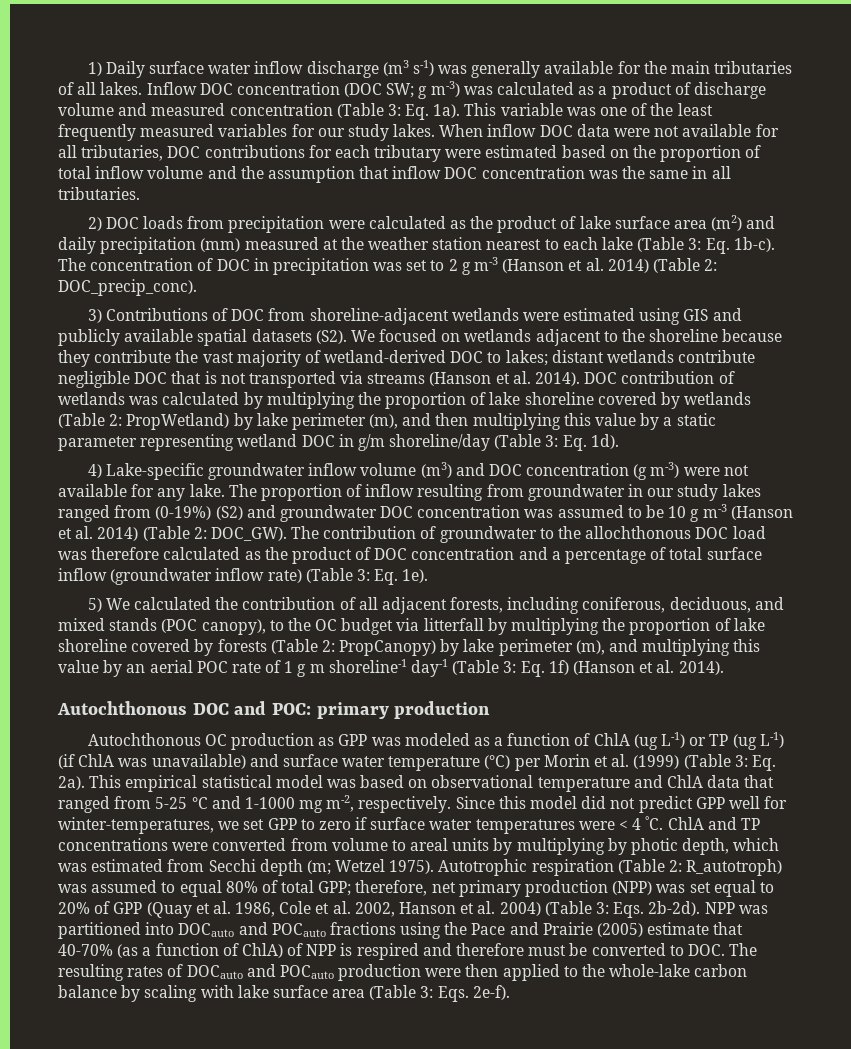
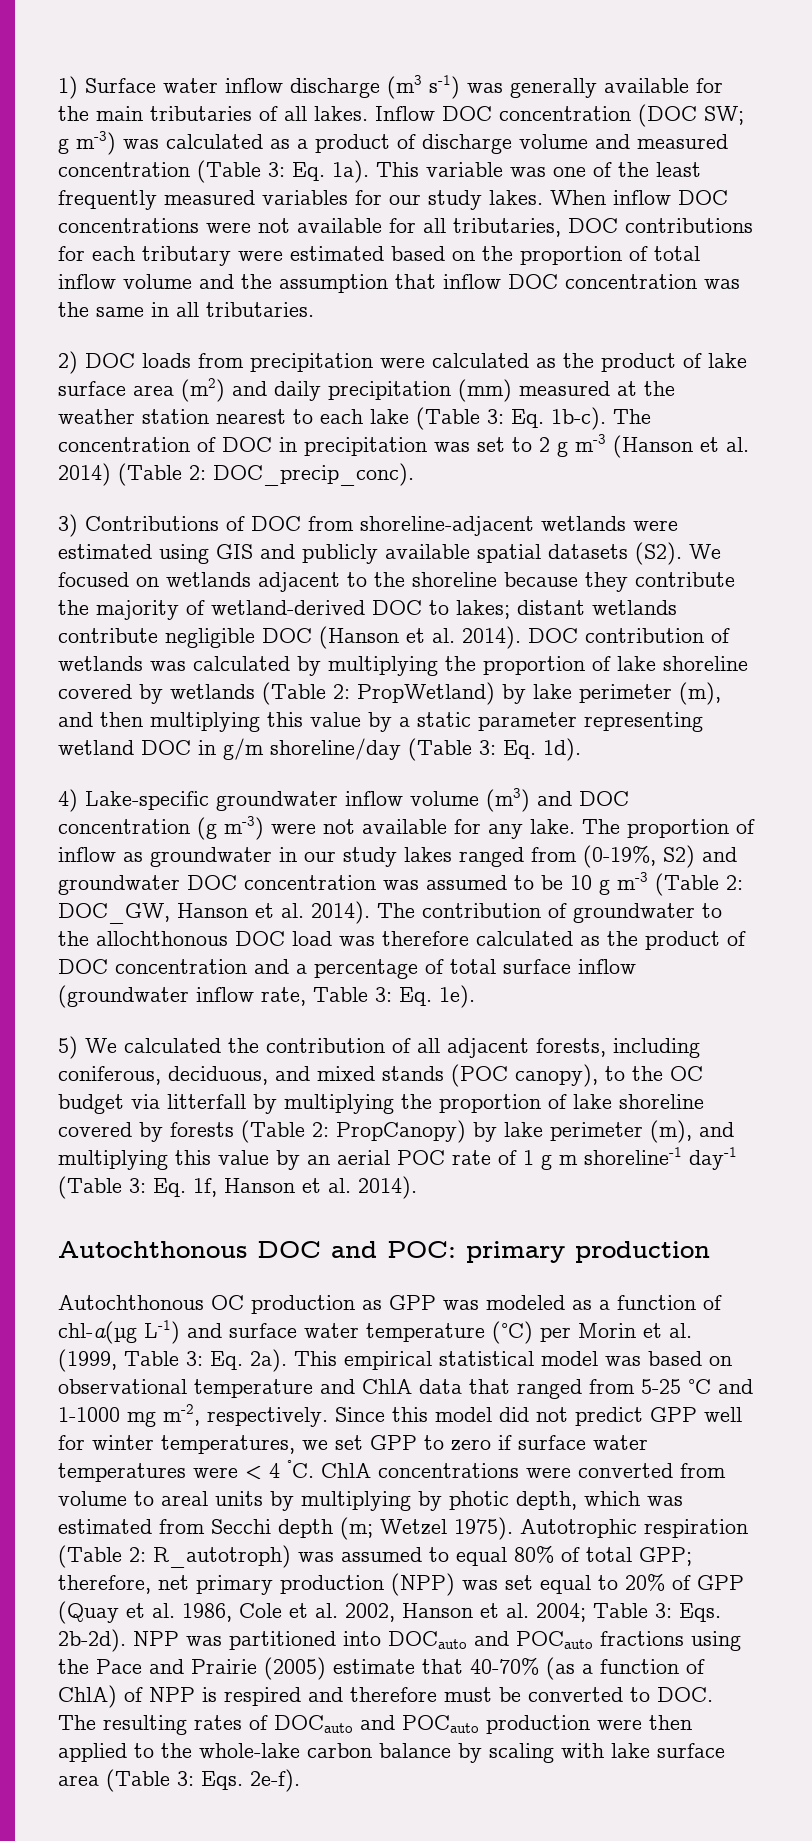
- 1) Daily surface water inflow discharge (m3 s-1) was generally available for the main tributaries of all lakes.
+ 1) Surface water inflow discharge (m3 s-1) was generally available for the main tributaries of all lakes.
- When inflow DOC data were not available for all tributaries, DOC contributions for each tributary were estimated based on the proportion of total inflow volume and the assumption that inflow DOC concentration was the same in all tributaries.
+ When inflow DOC concentrations were not available for all tributaries, DOC contributions for each tributary were estimated based on the proportion of total inflow volume and the assumption that inflow DOC concentration was the same in all tributaries.
- 3) Contributions of DOC from shoreline-adjacent wetlands were estimated using GIS and publicly available spatial datasets (S2). We focused on wetlands adjacent to the shoreline because they contribute the vast majority of wetland-derived DOC to lakes; distant wetlands contribute negligible DOC that is not transported via streams (Hanson et al. 2014).
+ 3) Contributions of DOC from shoreline-adjacent wetlands were estimated using GIS and publicly available spatial datasets (S2). We focused on wetlands adjacent to the shoreline because they contribute the majority of wetland-derived DOC to lakes; distant wetlands contribute negligible DOC (Hanson et al. 2014).
- The proportion of inflow resulting from groundwater in our study lakes ranged from (0-19%) (S2) and groundwater DOC concentration was assumed to be 10 g m-3 (Hanson et al. 2014) (Table 2: DOC_GW).
+ The proportion of inflow as groundwater in our study lakes ranged from (0-19%, S2) and groundwater DOC concentration was assumed to be 10 g m-3 (Table 2: DOC_GW, Hanson et al. 2014).
- The contribution of groundwater to the allochthonous DOC load was therefore calculated as the product of DOC concentration and a percentage of total surface inflow (groundwater inflow rate) (Table 3: Eq. 1e).
+ The contribution of groundwater to the allochthonous DOC load was therefore calculated as the product of DOC concentration and a percentage of total surface inflow (groundwater inflow rate, Table 3: Eq. 1e).
- Eq. 1f) (Hanson et al. 2014).
+ Eq. 1f, Hanson et al. 2014).
- Autochthonous OC production as GPP was modeled as a function of ChlA (ug L-1) or TP (ug L-1) (if ChlA was unavailable) and surface water temperature (°C) per Morin et al. (1999) (Table 3: Eq. 2a).
+ Autochthonous OC production as GPP was modeled as a function of chl-a(µg L-1) and surface water temperature (°C) per Morin et al. (1999, Table 3: Eq. 2a).
- Since this model did not predict GPP well for winter-temperatures, we set GPP to zero if surface water temperatures were < 4 °C.
+ Since this model did not predict GPP well for winter temperatures, we set GPP to zero if surface water temperatures were < 4 °C.
- ChlA and TP concentrations were converted from volume to areal units by multiplying by photic depth, which was estimated from Secchi depth (m; Wetzel 1975).
+ ChlA concentrations were converted from volume to areal units by multiplying by photic depth, which was estimated from Secchi depth (m; Wetzel 1975).
- Autotrophic respiration (Table 2: R_autotroph) was assumed to equal 80% of total GPP; therefore, net primary production (NPP) was set equal to 20% of GPP (Quay et al. 1986, Cole et al. 2002, Hanson et al. 2004) (Table 3: Eqs. 2b-2d).
+ Autotrophic respiration (Table 2: R_autotroph) was assumed to equal 80% of total GPP; therefore, net primary production (NPP) was set equal to 20% of GPP (Quay et al. 1986, Cole et al. 2002, Hanson et al. 2004; Table 3: Eqs. 2b-2d).

